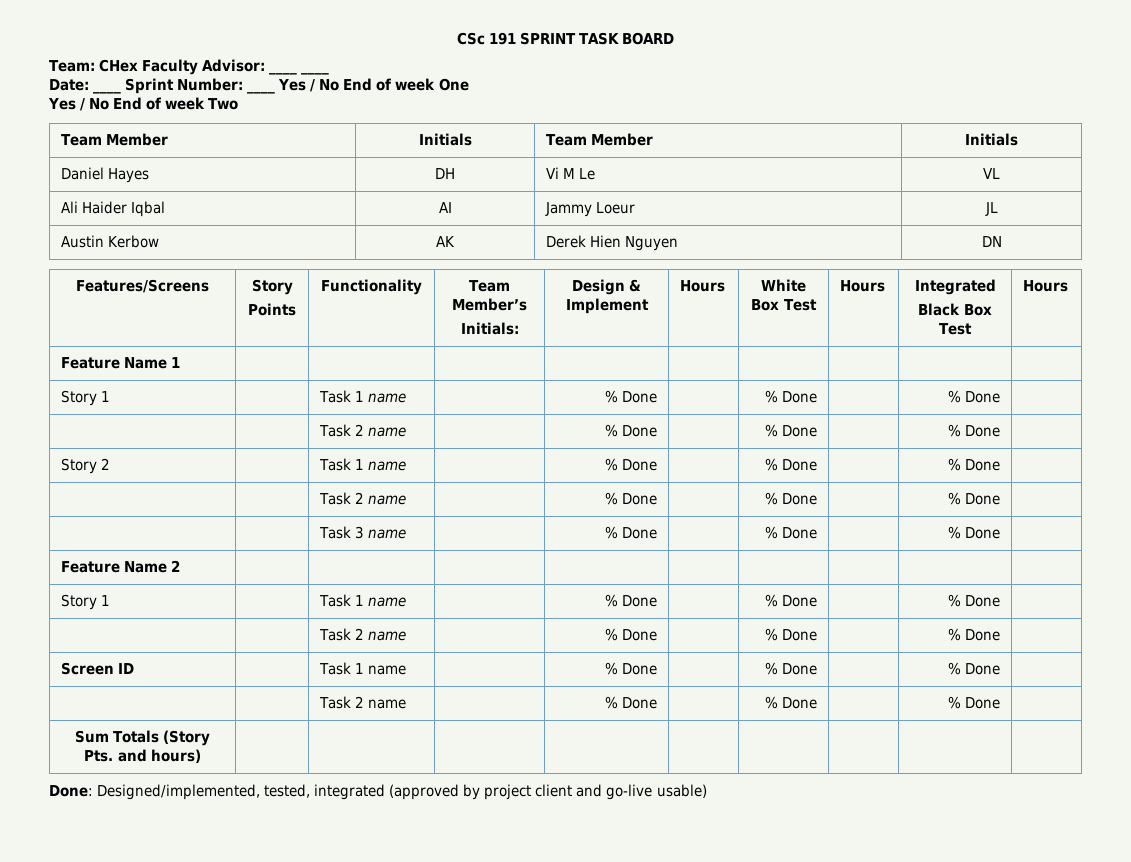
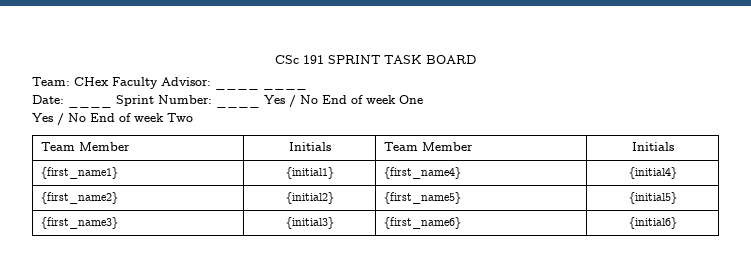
- Daniel Hayes | DH | Vi M Le | VL
- Ali Haider Iqbal | AI | Jammy Loeur | JL
- Austin Kerbow | AK | Derek Hien Nguyen | DN
- Features/Screens | Story
- Points | Functionality | Team Member’s
- Initials: | Design & Implement | Hours | White Box Test | Hours | Integrated
- Black Box Test | Hours
- Feature Name 1 | | | | | | | | |
- Story 1 | | Task 1 name | | % Done | | % Done | | % Done |
- | | Task 2 name | | % Done | | % Done | | % Done |
- Story 2 | | Task 1 name | | % Done | | % Done | | % Done |
- | | Task 2 name | | % Done | | % Done | | % Done |
- | | Task 3 name | | % Done | | % Done | | % Done |
- Feature Name 2 | | | | | | | | |
- Story 1 | | Task 1 name | | % Done | | % Done | | % Done |
- | | Task 2 name | | % Done | | % Done | | % Done |
- Screen ID | | Task 1 name | | % Done | | % Done | | % Done |
- | | Task 2 name | | % Done | | % Done | | % Done |
- Sum Totals (Story Pts. and hours) | | | | | | | | |
- Done: Designed/implemented, tested, integrated (approved by project client and go-live usable)
+ {first_name1} | {initial1} | {first_name4} | {initial4}
+ {first_name2} | {initial2} | {first_name5} | {initial5}
+ {first_name3} | {initial3} | {first_name6} | {initial6}

